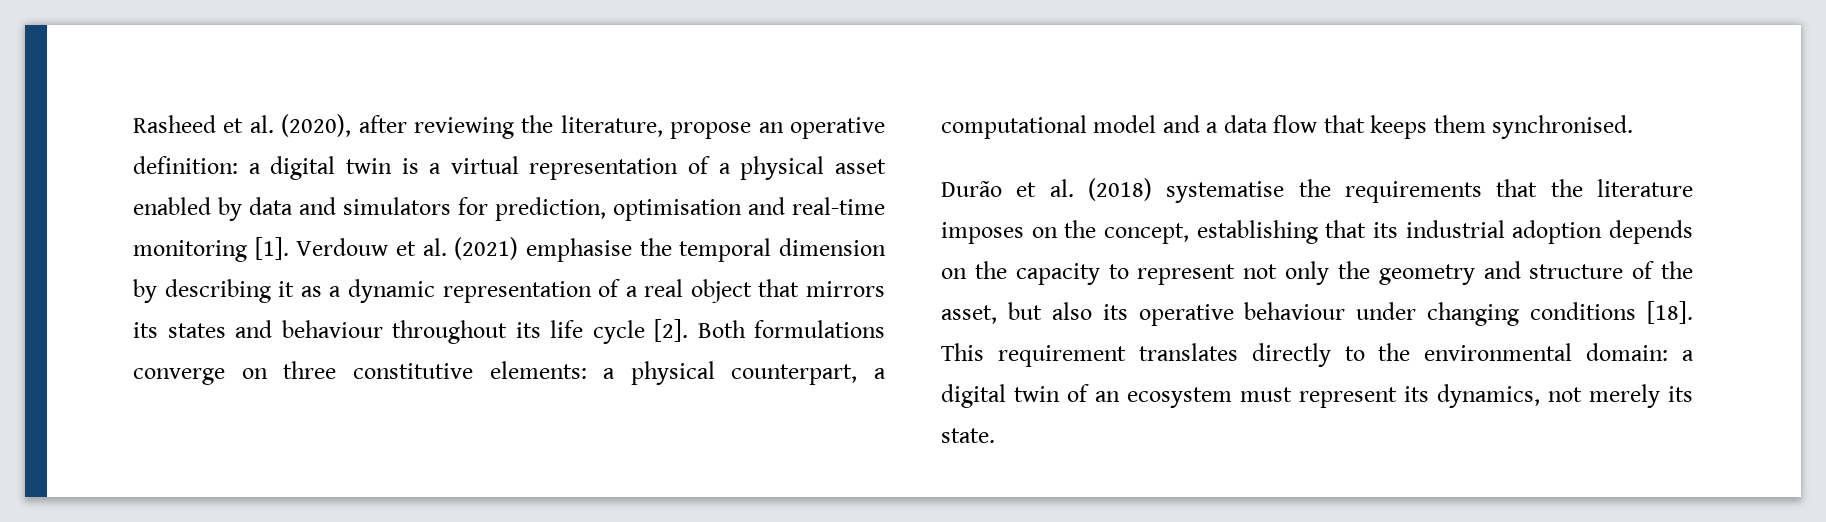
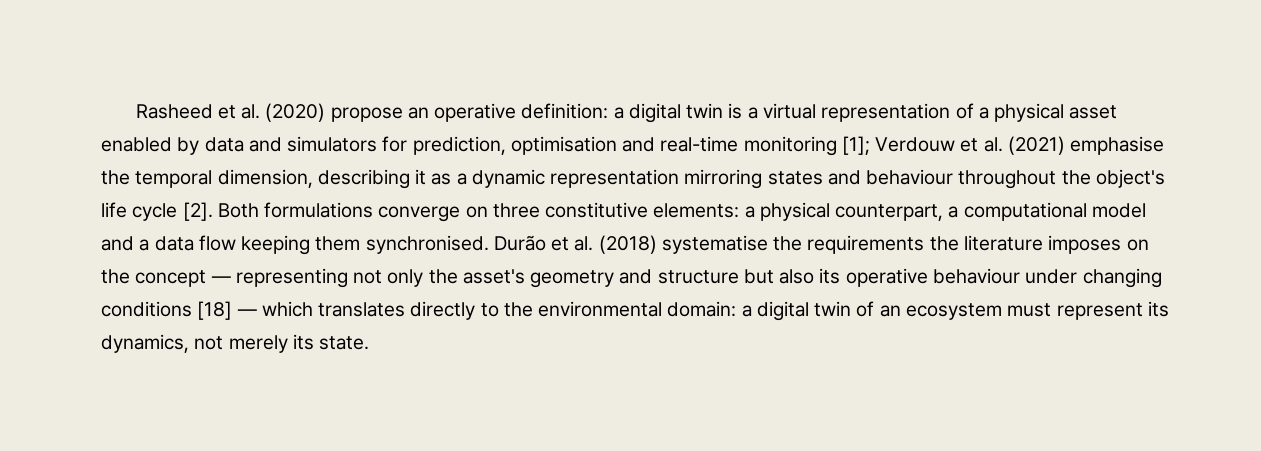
- Rasheed et al. (2020), after reviewing the literature, propose an operative definition: a digital twin is a virtual representation of a physical asset enabled by data and simulators for prediction, optimisation and real-time monitoring [1]. Verdouw et al. (2021) emphasise the temporal dimension by describing it as a dynamic representation of a real object that mirrors its states and behaviour throughout its life cycle [2].
+ Rasheed et al. (2020) propose an operative definition: a digital twin is a virtual representation of a physical asset enabled by data and simulators for prediction, optimisation and real-time monitoring [1]; Verdouw et al. (2021) emphasise the temporal dimension, describing it as a dynamic representation mirroring states and behaviour throughout the object's life cycle [2].
- a physical counterpart, a computational model and a data flow that keeps them synchronised.
- Durão et al. (2018) systematise the requirements that the literature imposes on the concept, establishing that its industrial adoption depends on the capacity to represent not only the geometry and structure of the asset, but also its operative behaviour under changing conditions [18]. This requirement translates directly to the environmental domain:
+ a physical counterpart, a computational model and a data flow keeping them synchronised. Durão et al. (2018) systematise the requirements the literature imposes on the concept — representing not only the asset's geometry and structure but also its operative behaviour under changing conditions [18] — which translates directly to the environmental domain:

